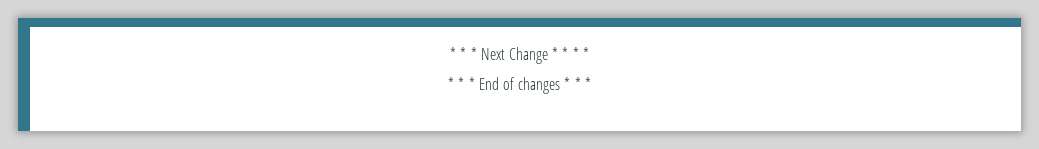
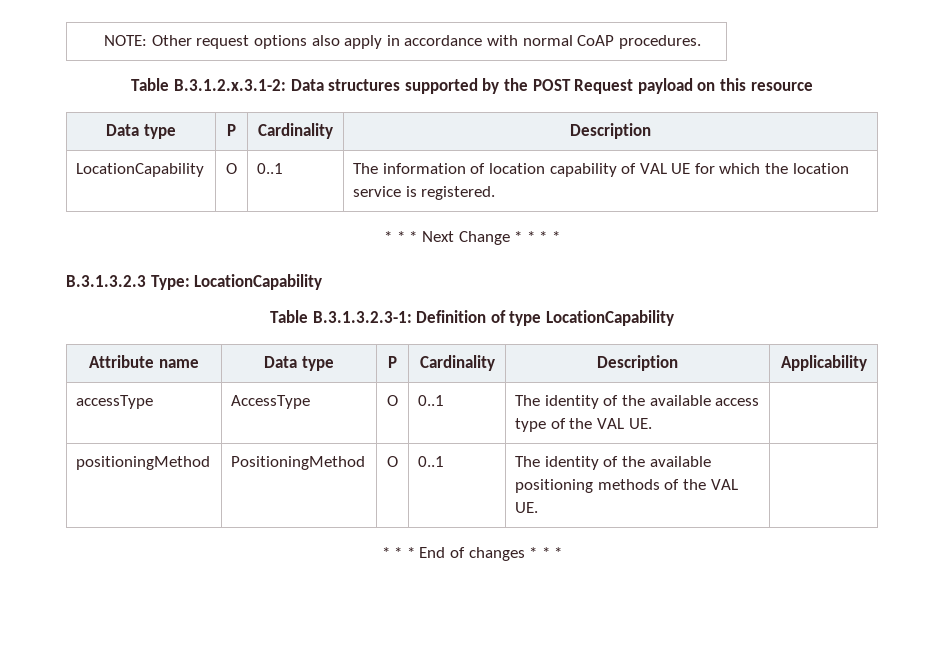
+ NOTE: Other request options also apply in accordance with normal CoAP procedures.
+ Table B.3.1.2.x.3.1-2: Data structures supported by the POST Request payload on this resource
+ Data type | P | Cardinality | Description
+ LocationCapability | O | 0..1 | The information of location capability of VAL UE for which the location service is registered.
+ B.3.1.3.2.3 Type: LocationCapability
+ Table B.3.1.3.2.3-1: Definition of type LocationCapability
+ Attribute name | Data type | P | Cardinality | Description | Applicability
+ accessType | AccessType | O | 0..1 | The identity of the available access type of the VAL UE. |
+ positioningMethod | PositioningMethod | O | 0..1 | The identity of the available positioning methods of the VAL UE. |

